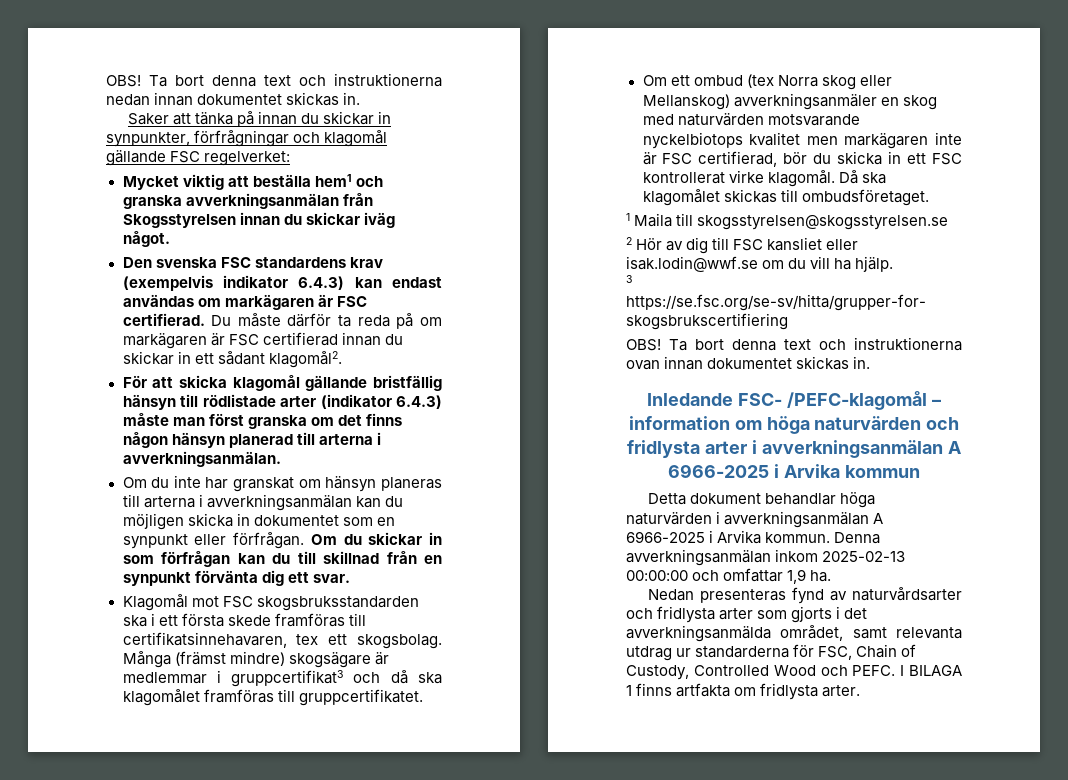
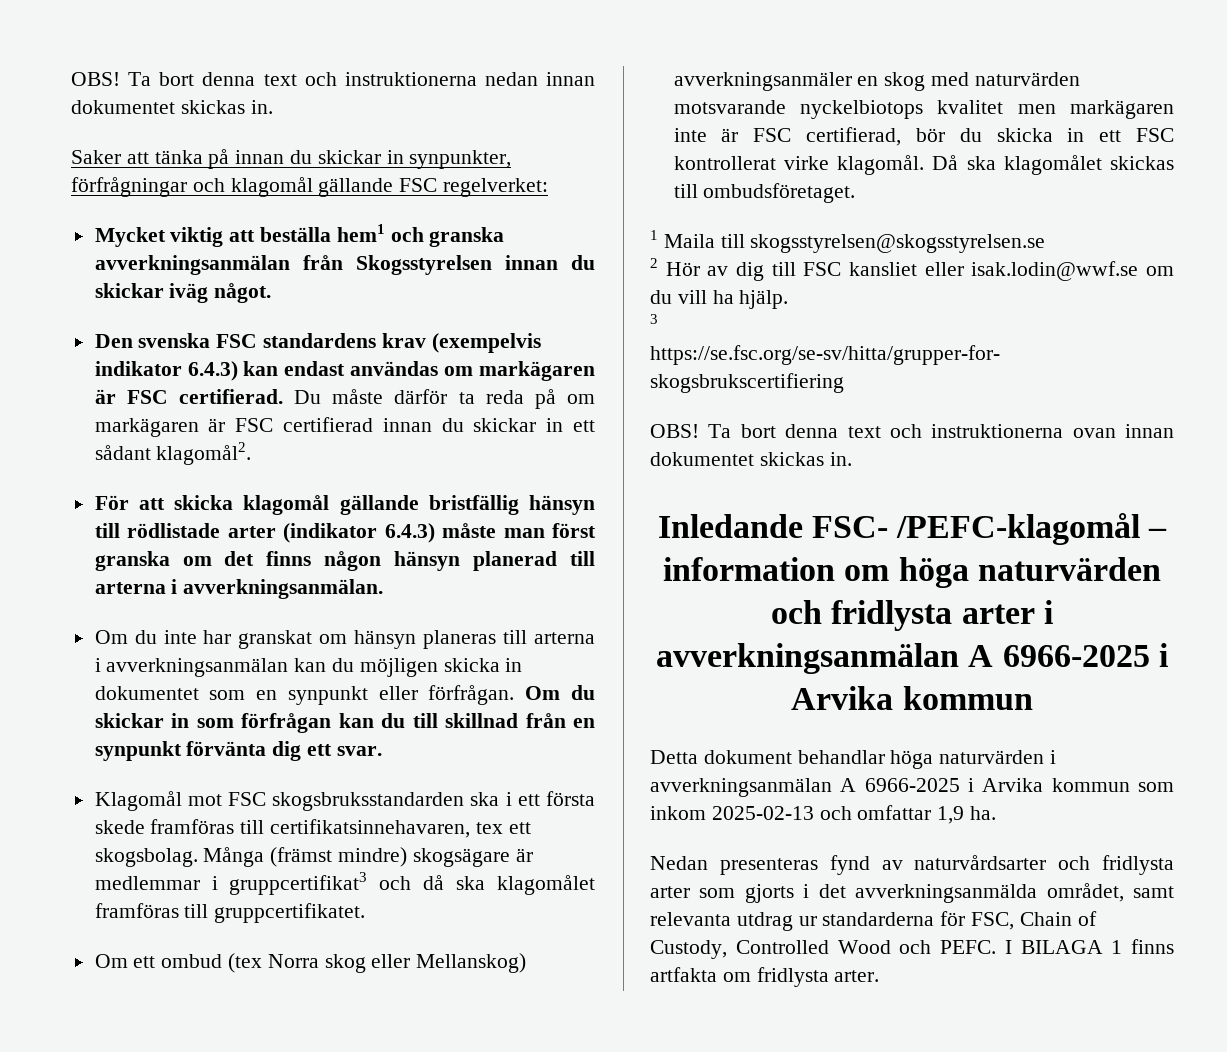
- Detta dokument behandlar höga naturvärden i avverkningsanmälan A 6966-2025 i Arvika kommun. Denna avverkningsanmälan inkom 2025-02-13 00:00:00 och omfattar 1,9 ha.
+ Detta dokument behandlar höga naturvärden i avverkningsanmälan A 6966-2025 i Arvika kommun som inkom 2025-02-13 och omfattar 1,9 ha.

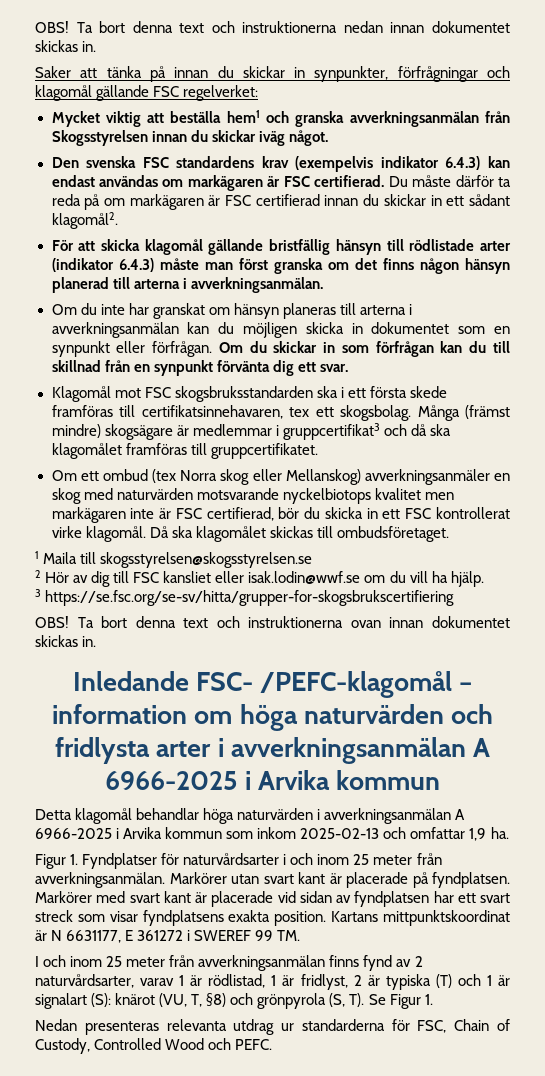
- Detta dokument behandlar höga naturvärden i avverkningsanmälan A 6966-2025 i Arvika kommun som inkom 2025-02-13 och omfattar 1,9 ha.
+ Detta klagomål behandlar höga naturvärden i avverkningsanmälan A 6966-2025 i Arvika kommun som inkom 2025-02-13 och omfattar 1,9 ha.
- Nedan presenteras fynd av naturvårdsarter och fridlysta arter som gjorts i det avverkningsanmälda området, samt relevanta utdrag ur standarderna för FSC, Chain of Custody, Controlled Wood och PEFC. I BILAGA 1 finns artfakta om fridlysta arter.
+ Figur 1. Fyndplatser för naturvårdsarter i och inom 25 meter från avverkningsanmälan. Markörer utan svart kant är placerade på fyndplatsen. Markörer med svart kant är placerade vid sidan av fyndplatsen har ett svart streck som visar fyndplatsens exakta position. Kartans mittpunktskoordinat är N 6631177, E 361272 i SWEREF 99 TM.
+ I och inom 25 meter från avverkningsanmälan finns fynd av 2 naturvårdsarter, varav 1 är rödlistad, 1 är fridlyst, 2 är typiska (T) och 1 är signalart (S): knärot (VU, T, §8) och grönpyrola (S, T). Se Figur 1.
+ Nedan presenteras relevanta utdrag ur standarderna för FSC, Chain of Custody, Controlled Wood och PEFC.

